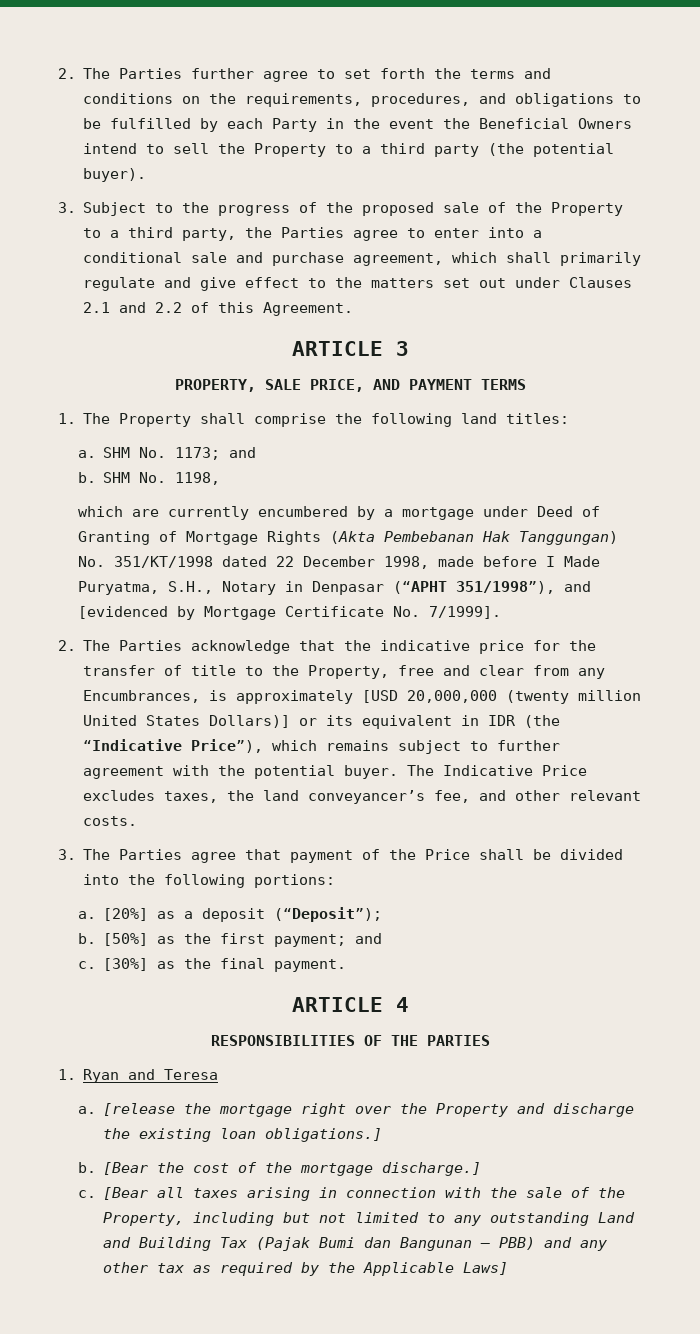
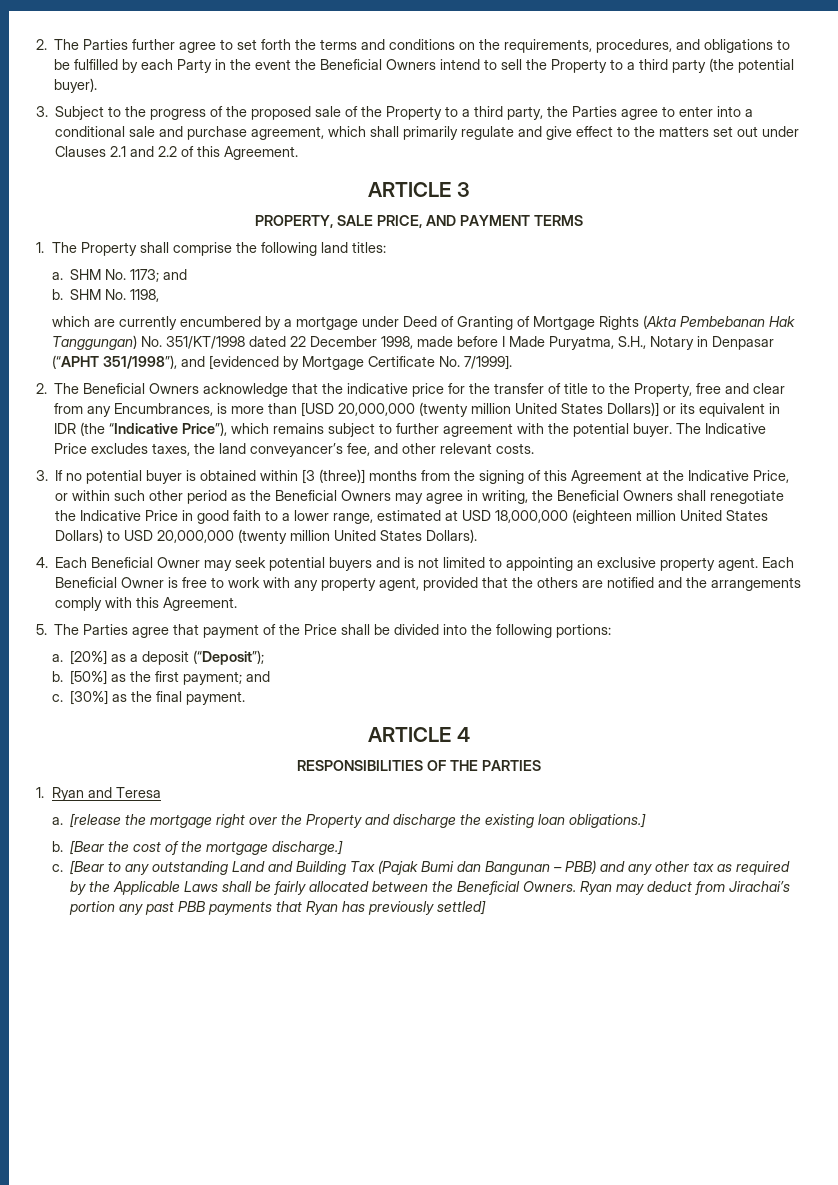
- 2. The Parties acknowledge that the indicative price for the transfer of title to the Property, free and clear from any Encumbrances, is approximately [USD 20,000,000 (twenty million United States Dollars)] or its equivalent in IDR (the “Indicative Price”), which remains subject to further agreement with the potential buyer.
+ 2. The Beneficial Owners acknowledge that the indicative price for the transfer of title to the Property, free and clear from any Encumbrances, is more than [USD 20,000,000 (twenty million United States Dollars)] or its equivalent in IDR (the “Indicative Price”), which remains subject to further agreement with the potential buyer.
- 3. The Parties agree that payment of the Price shall be divided into the following portions:
+ 3. If no potential buyer is obtained within [3 (three)] months from the signing of this Agreement at the Indicative Price, or within such other period as the Beneficial Owners may agree in writing, the Beneficial Owners shall renegotiate the Indicative Price in good faith to a lower range, estimated at USD 18,000,000 (eighteen million United States Dollars) to USD 20,000,000 (twenty million United States Dollars).
+ 4. Each Beneficial Owner may seek potential buyers and is not limited to appointing an exclusive property agent. Each Beneficial Owner is free to work with any property agent, provided that the others are notified and the arrangements comply with this Agreement.
+ 5. The Parties agree that payment of the Price shall be divided into the following portions:
- [Bear all taxes arising in connection with the sale of the Property, including but not limited to any outstanding Land and Building Tax (Pajak Bumi dan Bangunan – PBB) and any other tax as required by the Applicable Laws]
+ [Bear to any outstanding Land and Building Tax (Pajak Bumi dan Bangunan – PBB) and any other tax as required by the Applicable Laws shall be fairly allocated between the Beneficial Owners. Ryan may deduct from Jirachai’s portion any past PBB payments that Ryan has previously settled]

